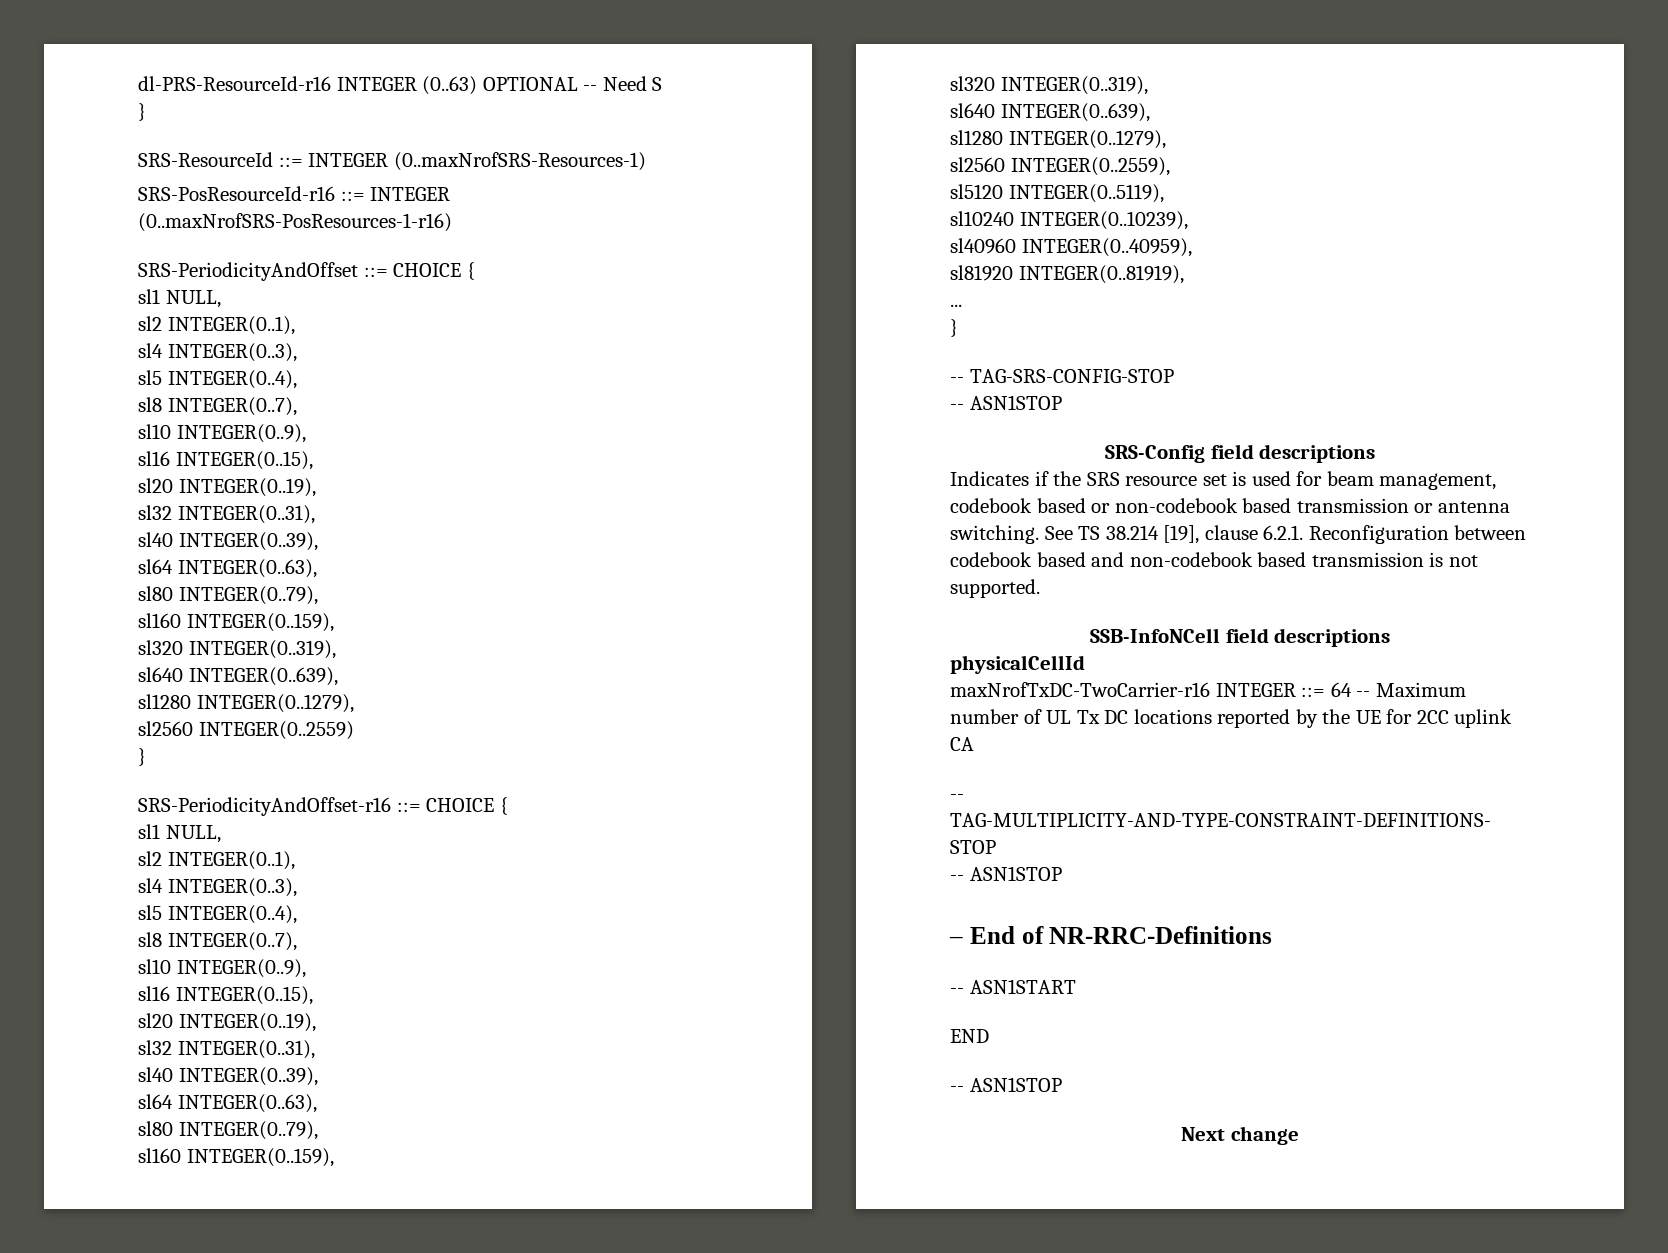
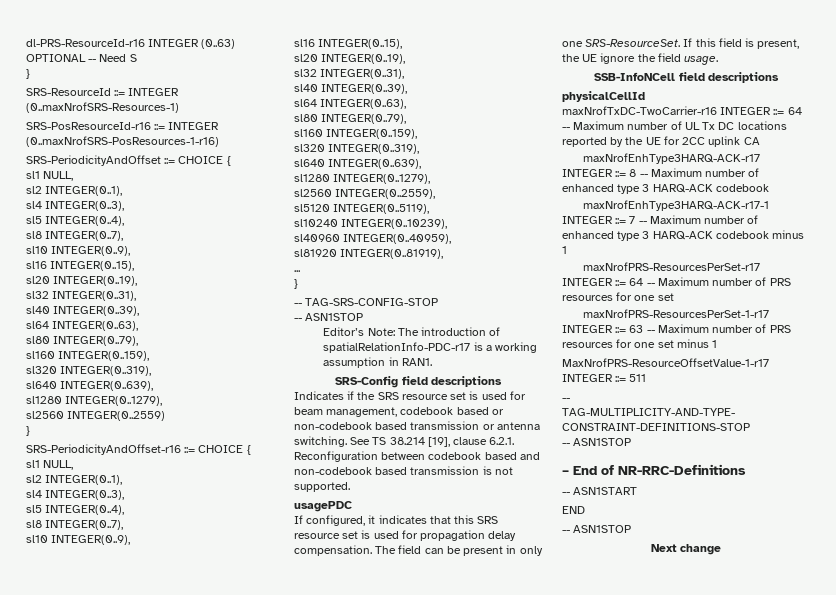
+ Editor’s Note: The introduction of spatialRelationInfo-PDC-r17 is a working assumption in RAN1.
+ usagePDC
+ If configured, it indicates that this SRS resource set is used for propagation delay compensation. The field can be present in only one SRS-ResourceSet. If this field is present, the UE ignore the field usage.
+ maxNrofEnhType3HARQ-ACK-r17 INTEGER ::= 8 -- Maximum number of enhanced type 3 HARQ-ACK codebook
+ maxNrofEnhType3HARQ-ACK-r17-1 INTEGER ::= 7 -- Maximum number of enhanced type 3 HARQ-ACK codebook minus 1
+ maxNrofPRS-ResourcesPerSet-r17 INTEGER ::= 64 -- Maximum number of PRS resources for one set
+ maxNrofPRS-ResourcesPerSet-1-r17 INTEGER ::= 63 -- Maximum number of PRS resources for one set minus 1
+ MaxNrofPRS-ResourceOffsetValue-1-r17 INTEGER ::= 511

